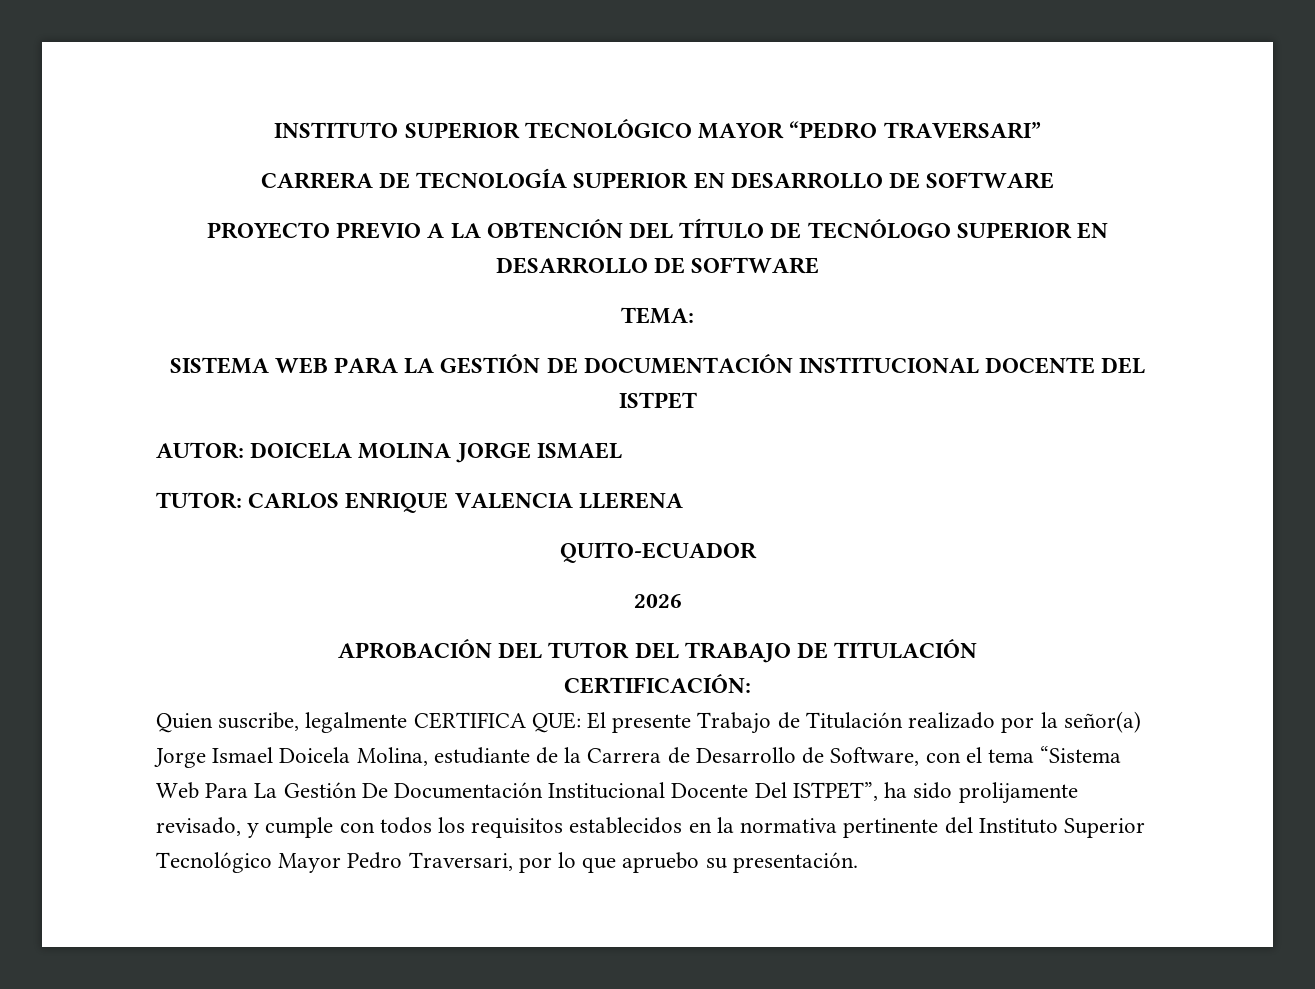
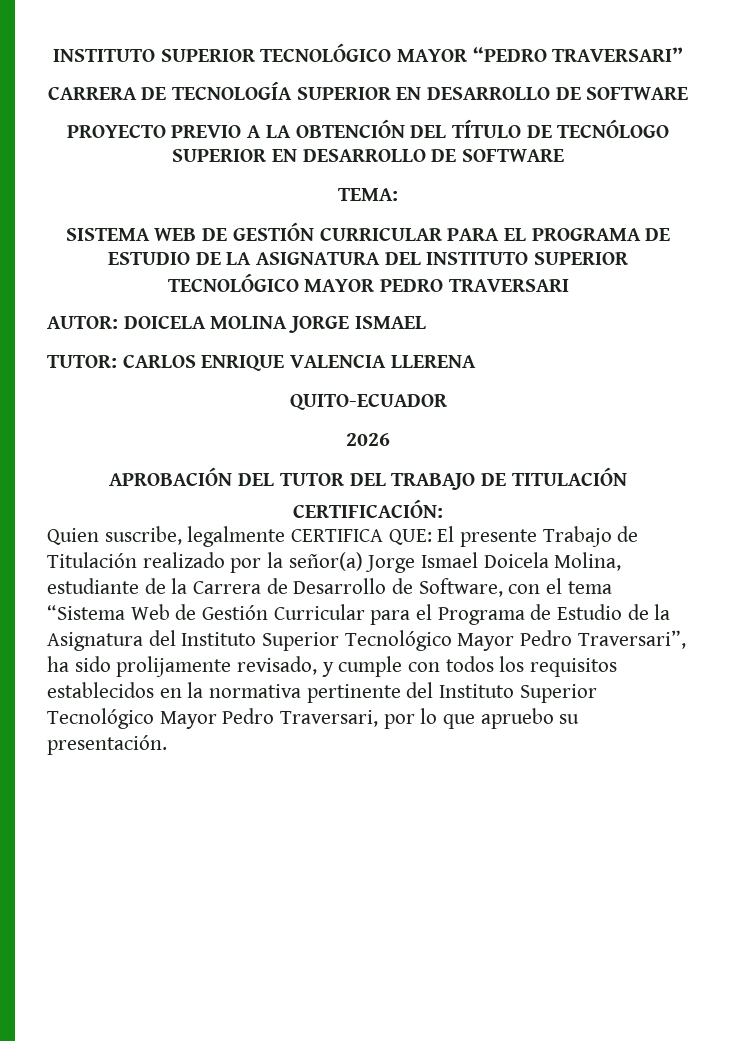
- SISTEMA WEB PARA LA GESTIÓN DE DOCUMENTACIÓN INSTITUCIONAL DOCENTE DEL ISTPET
+ SISTEMA WEB DE GESTIÓN CURRICULAR PARA EL PROGRAMA DE ESTUDIO DE LA ASIGNATURA DEL INSTITUTO SUPERIOR TECNOLÓGICO MAYOR PEDRO TRAVERSARI
- Quien suscribe, legalmente CERTIFICA QUE: El presente Trabajo de Titulación realizado por la señor(a) Jorge Ismael Doicela Molina, estudiante de la Carrera de Desarrollo de Software, con el tema “Sistema Web Para La Gestión De Documentación Institucional Docente Del ISTPET”, ha sido prolijamente revisado, y cumple con todos los requisitos establecidos en la normativa pertinente del Instituto Superior Tecnológico Mayor Pedro Traversari, por lo que apruebo su presentación.
+ Quien suscribe, legalmente CERTIFICA QUE: El presente Trabajo de Titulación realizado por la señor(a) Jorge Ismael Doicela Molina, estudiante de la Carrera de Desarrollo de Software, con el tema “Sistema Web de Gestión Curricular para el Programa de Estudio de la Asignatura del Instituto Superior Tecnológico Mayor Pedro Traversari”, ha sido prolijamente revisado, y cumple con todos los requisitos establecidos en la normativa pertinente del Instituto Superior Tecnológico Mayor Pedro Traversari, por lo que apruebo su presentación.

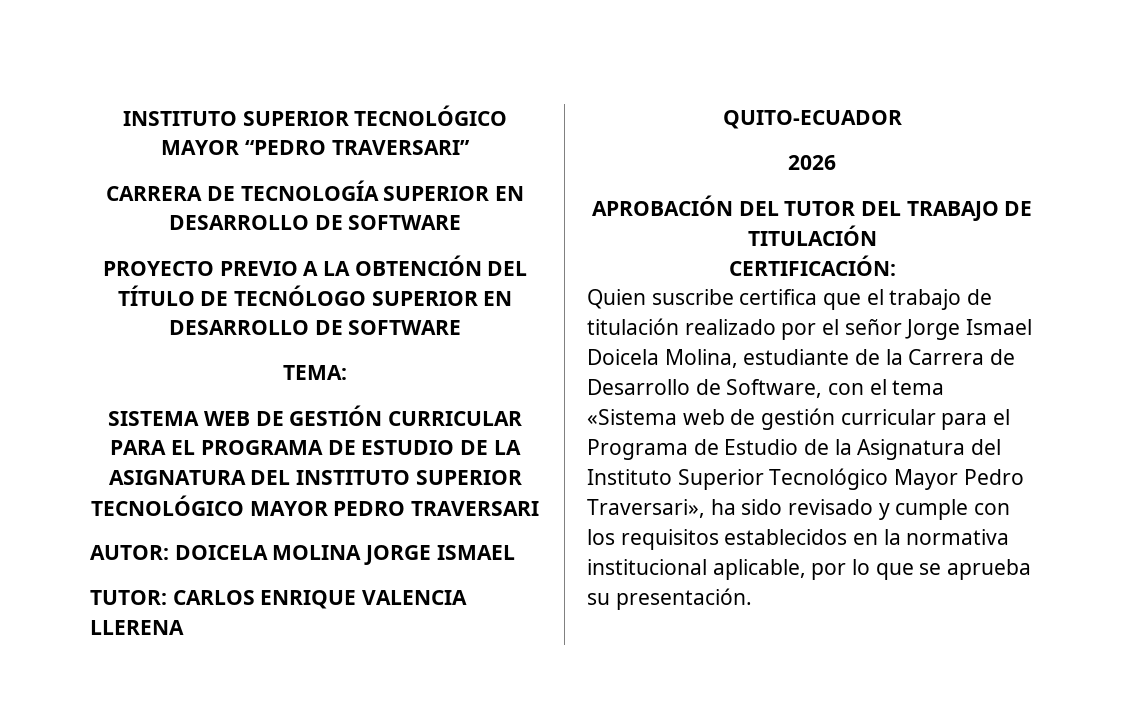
- Quien suscribe, legalmente CERTIFICA QUE: El presente Trabajo de Titulación realizado por la señor(a) Jorge Ismael Doicela Molina, estudiante de la Carrera de Desarrollo de Software, con el tema “Sistema Web de Gestión Curricular para el Programa de Estudio de la Asignatura del Instituto Superior Tecnológico Mayor Pedro Traversari”, ha sido prolijamente revisado, y cumple con todos los requisitos establecidos en la normativa pertinente del Instituto Superior Tecnológico Mayor Pedro Traversari, por lo que apruebo su presentación.
+ Quien suscribe certifica que el trabajo de titulación realizado por el señor Jorge Ismael Doicela Molina, estudiante de la Carrera de Desarrollo de Software, con el tema «Sistema web de gestión curricular para el Programa de Estudio de la Asignatura del Instituto Superior Tecnológico Mayor Pedro Traversari», ha sido revisado y cumple con los requisitos establecidos en la normativa institucional aplicable, por lo que se aprueba su presentación.

